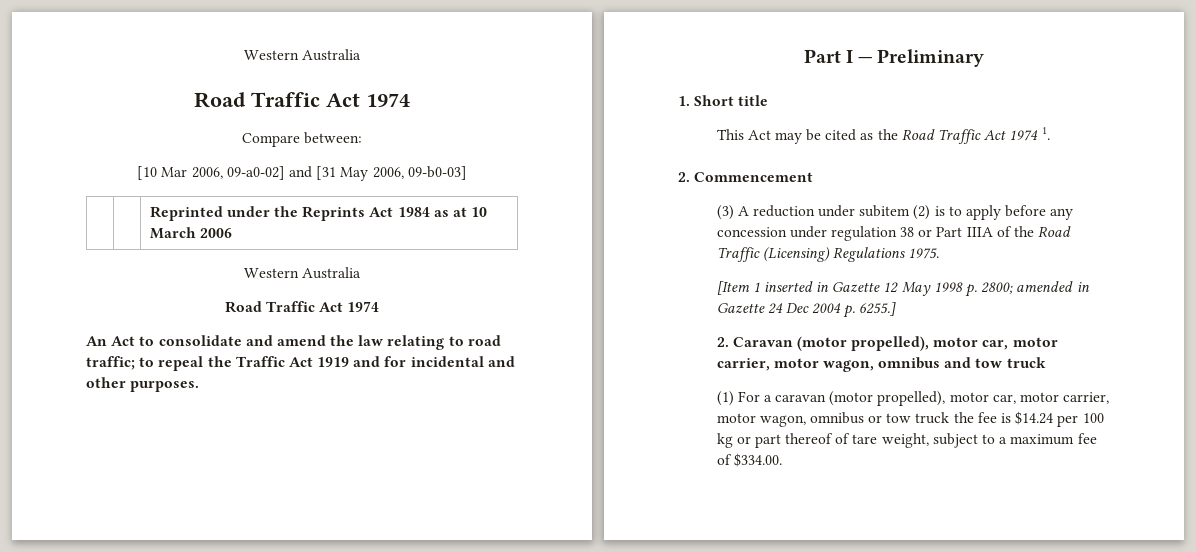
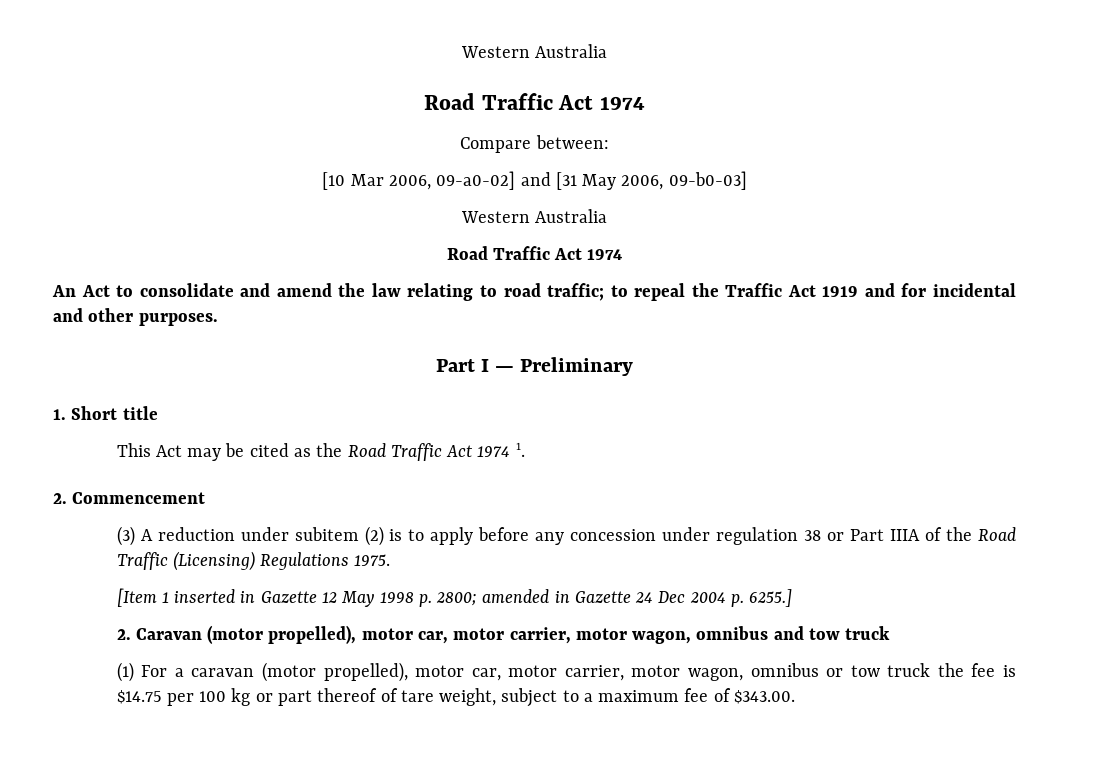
- | | Reprinted under the Reprints Act 1984 as at 10 March 2006
- (1) For a caravan (motor propelled), motor car, motor carrier, motor wagon, omnibus or tow truck the fee is $14.24 per 100 kg or part thereof of tare weight, subject to a maximum fee of $334.00.
+ (1) For a caravan (motor propelled), motor car, motor carrier, motor wagon, omnibus or tow truck the fee is $14.75 per 100 kg or part thereof of tare weight, subject to a maximum fee of $343.00.

